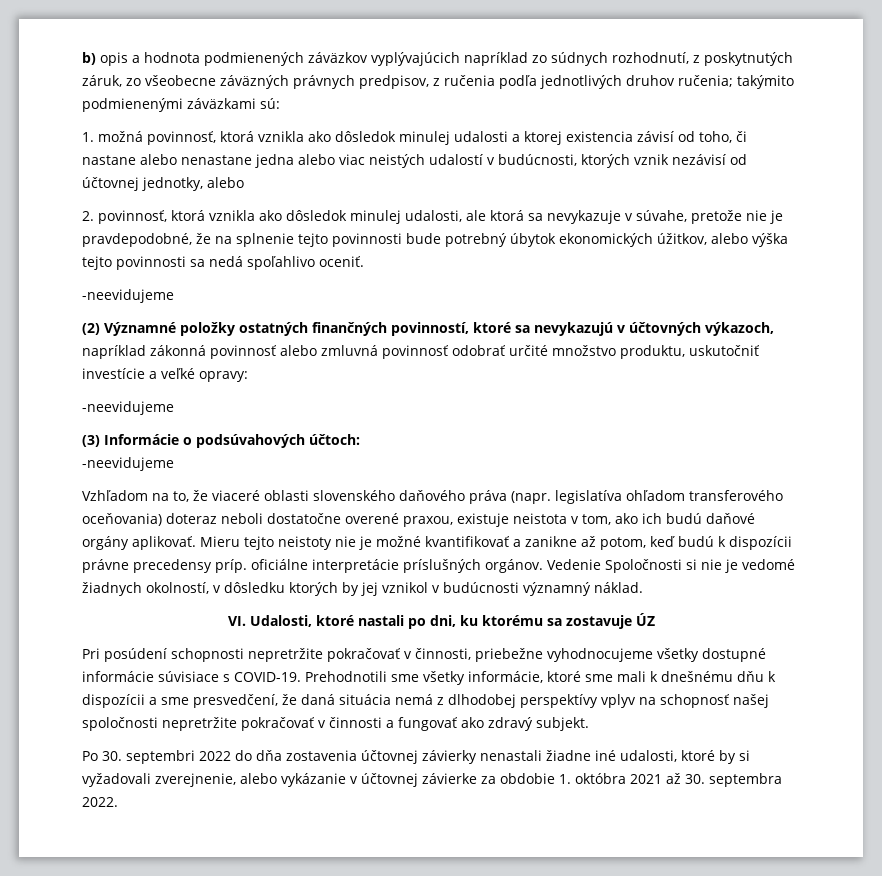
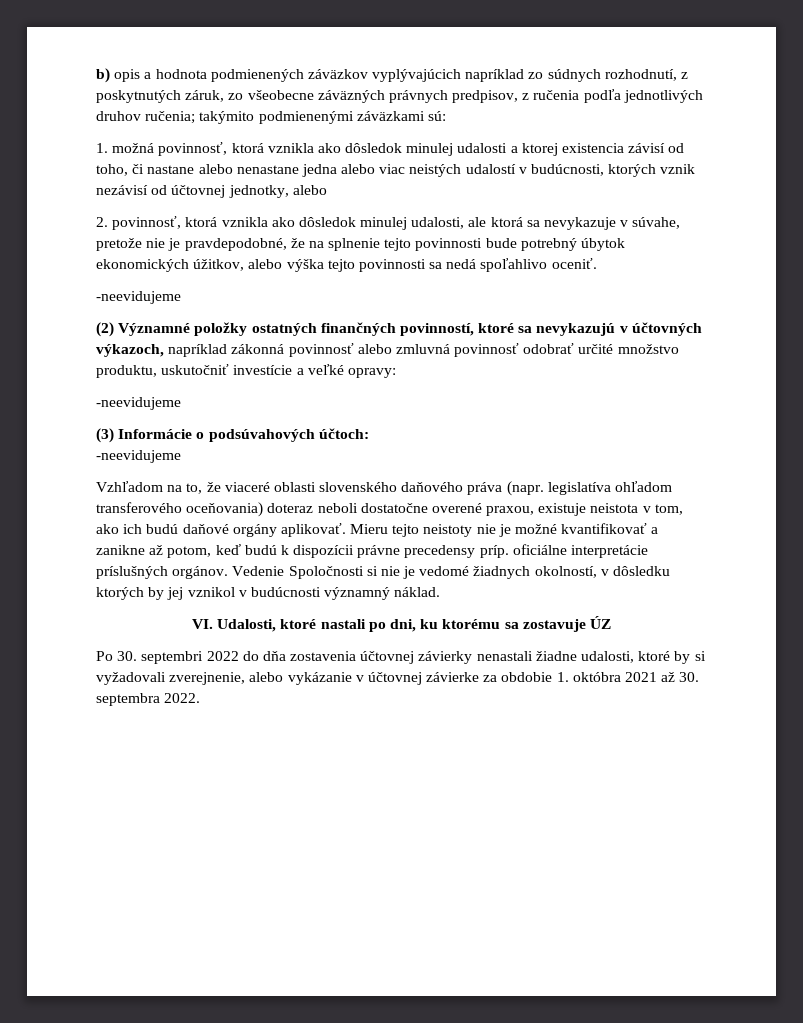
- Pri posúdení schopnosti nepretržite pokračovať v činnosti, priebežne vyhodnocujeme všetky dostupné informácie súvisiace s COVID-19. Prehodnotili sme všetky informácie, ktoré sme mali k dnešnému dňu k dispozícii a sme presvedčení, že daná situácia nemá z dlhodobej perspektívy vplyv na schopnosť našej spoločnosti nepretržite pokračovať v činnosti a fungovať ako zdravý subjekt.
- Po 30. septembri 2022 do dňa zostavenia účtovnej závierky nenastali žiadne iné udalosti, ktoré by si vyžadovali zverejnenie, alebo vykázanie v účtovnej závierke za obdobie 1. októbra 2021 až 30. septembra 2022.
+ Po 30. septembri 2022 do dňa zostavenia účtovnej závierky nenastali žiadne udalosti, ktoré by si vyžadovali zverejnenie, alebo vykázanie v účtovnej závierke za obdobie 1. októbra 2021 až 30. septembra 2022.

